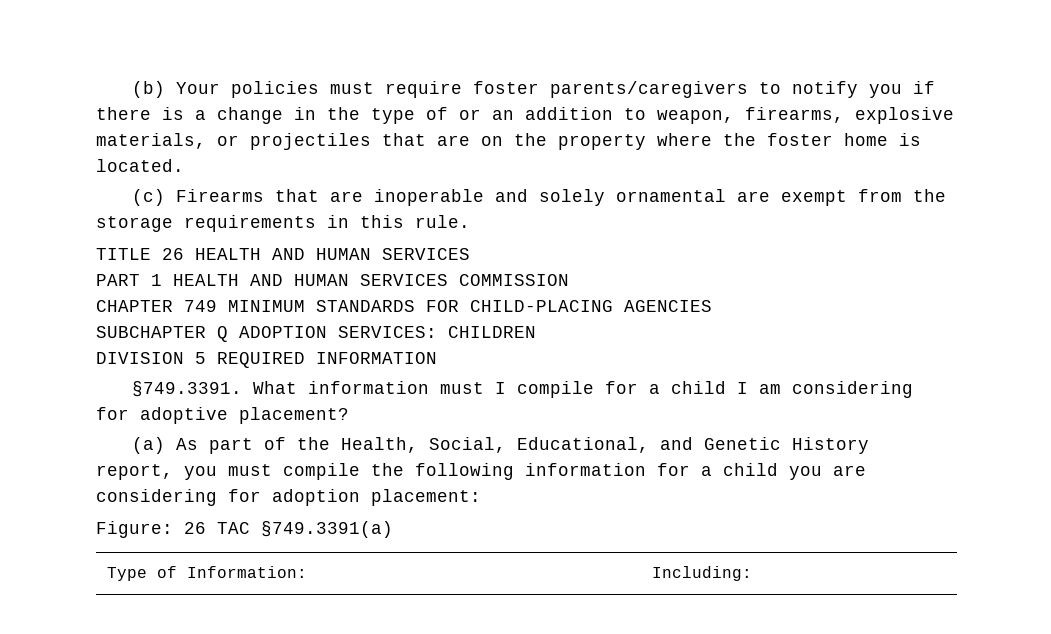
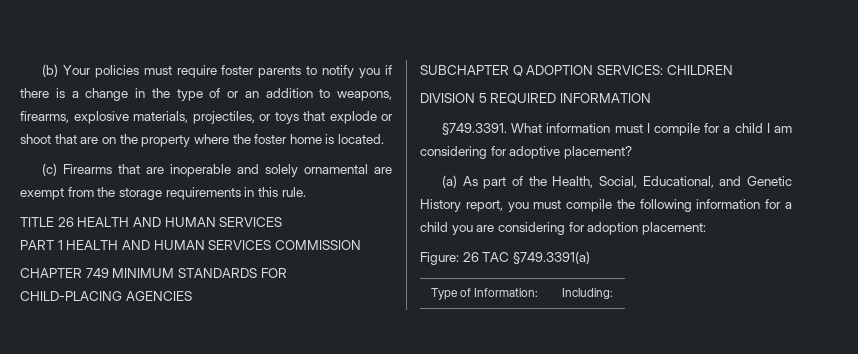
- (b) Your policies must require foster parents/caregivers to notify you if there is a change in the type of or an addition to weapon, firearms, explosive materials, or projectiles that are on the property where the foster home is located.
+ (b) Your policies must require foster parents to notify you if there is a change in the type of or an addition to weapons, firearms, explosive materials, projectiles, or toys that explode or shoot that are on the property where the foster home is located.

